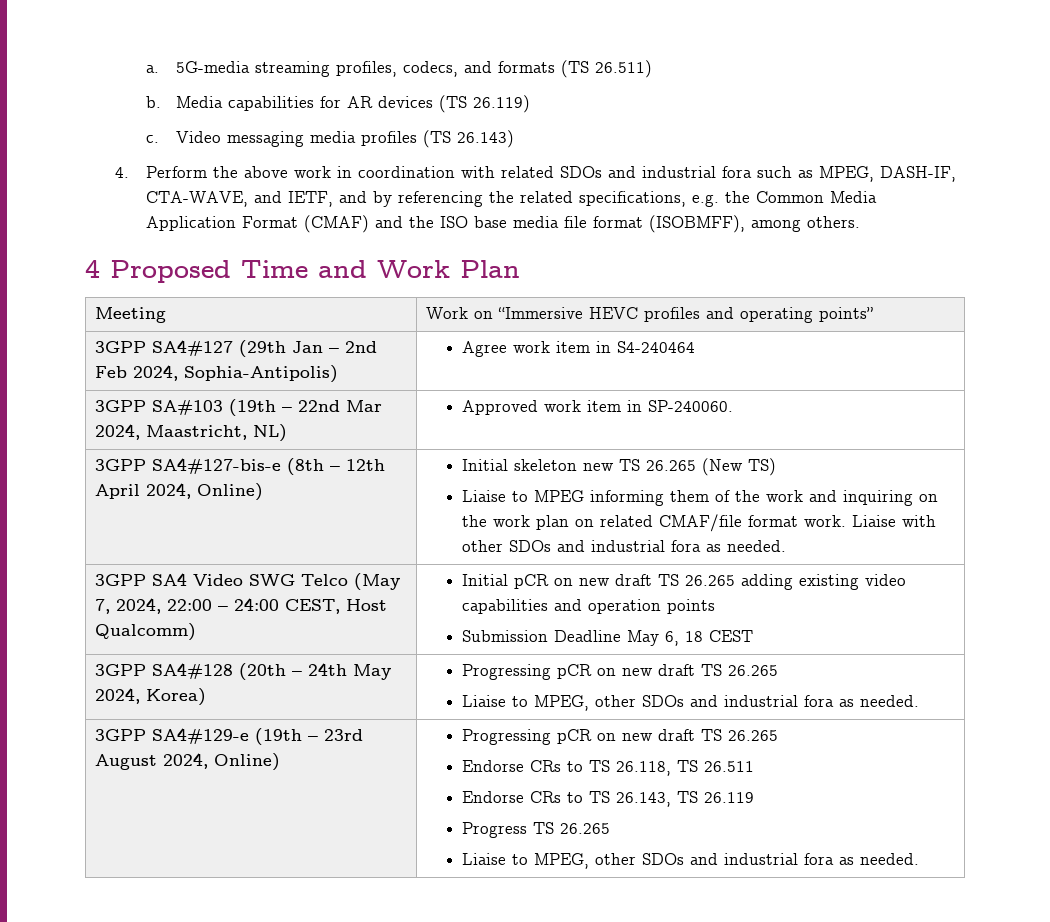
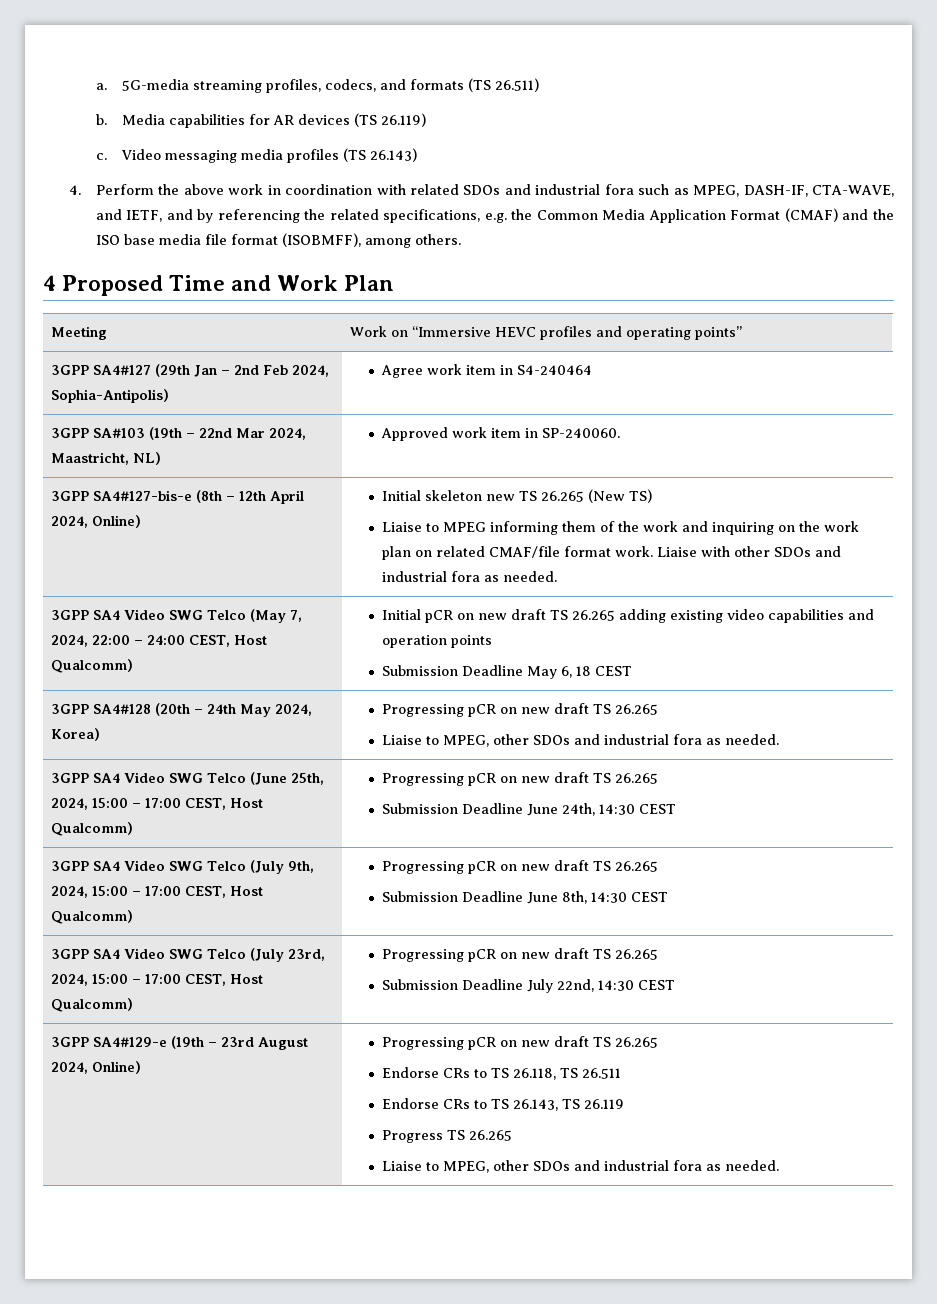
+ 3GPP SA4 Video SWG Telco (June 25th, 2024, 15:00 – 17:00 CEST, Host Qualcomm) | Progressing pCR on new draft TS 26.265
+ Submission Deadline June 24th, 14:30 CEST
+ 3GPP SA4 Video SWG Telco (July 9th, 2024, 15:00 – 17:00 CEST, Host Qualcomm) | Progressing pCR on new draft TS 26.265
+ Submission Deadline June 8th, 14:30 CEST
+ 3GPP SA4 Video SWG Telco (July 23rd, 2024, 15:00 – 17:00 CEST, Host Qualcomm) | Progressing pCR on new draft TS 26.265
+ Submission Deadline July 22nd, 14:30 CEST

